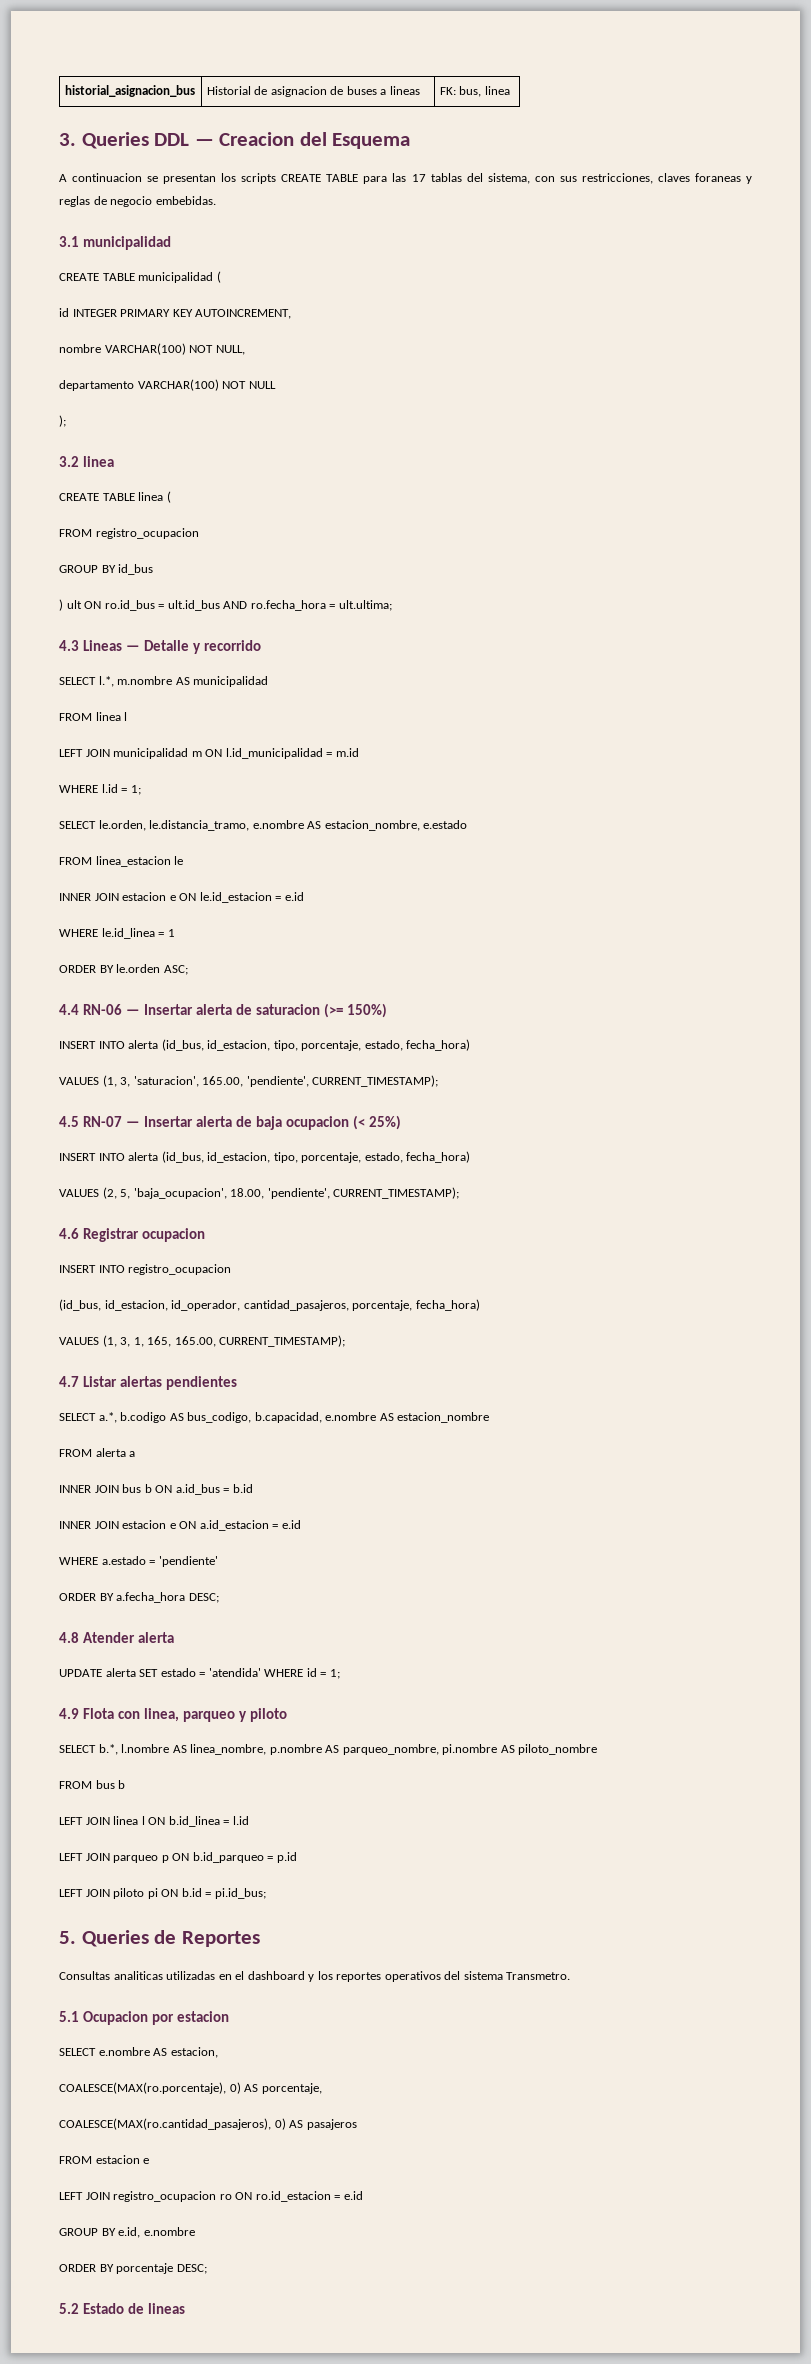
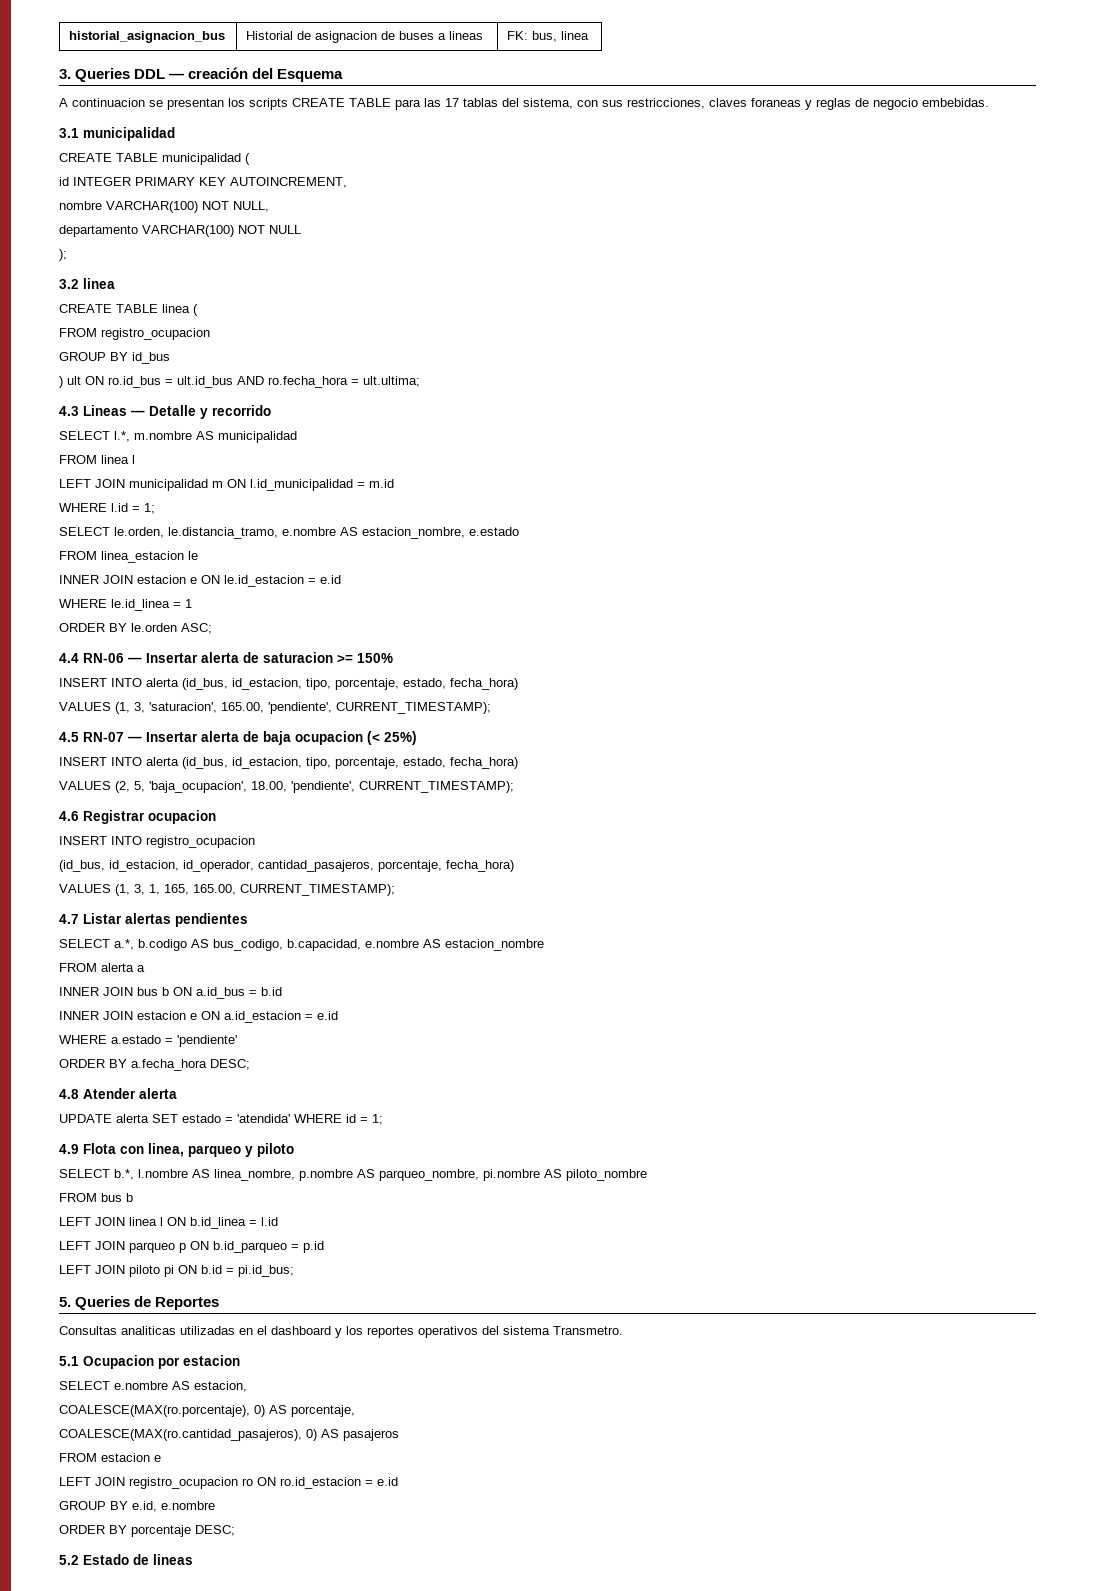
- 3. Queries DDL — Creacion del Esquema
+ 3. Queries DDL — creación del Esquema
- 4.4 RN-06 — Insertar alerta de saturacion (>= 150%)
+ 4.4 RN-06 — Insertar alerta de saturacion >= 150%

